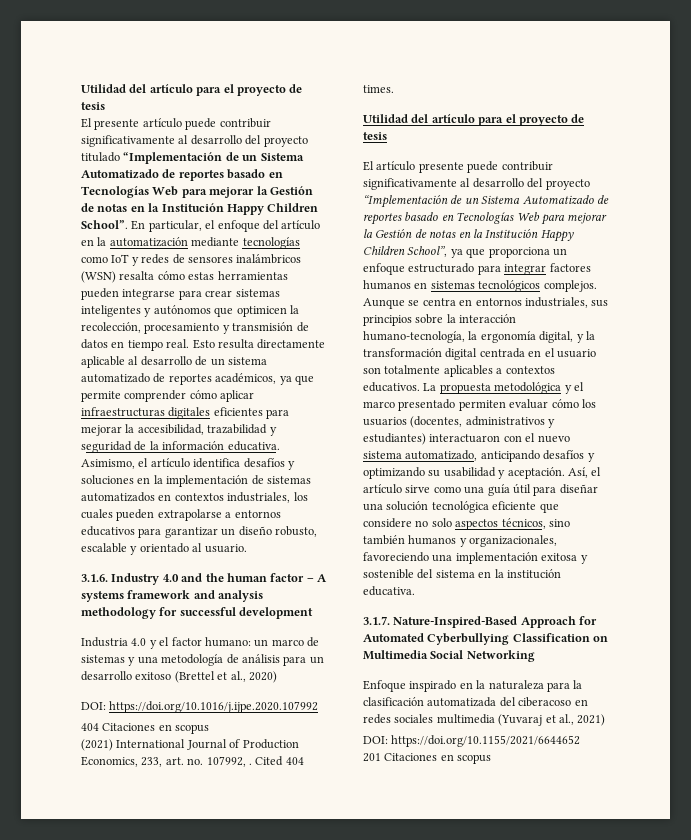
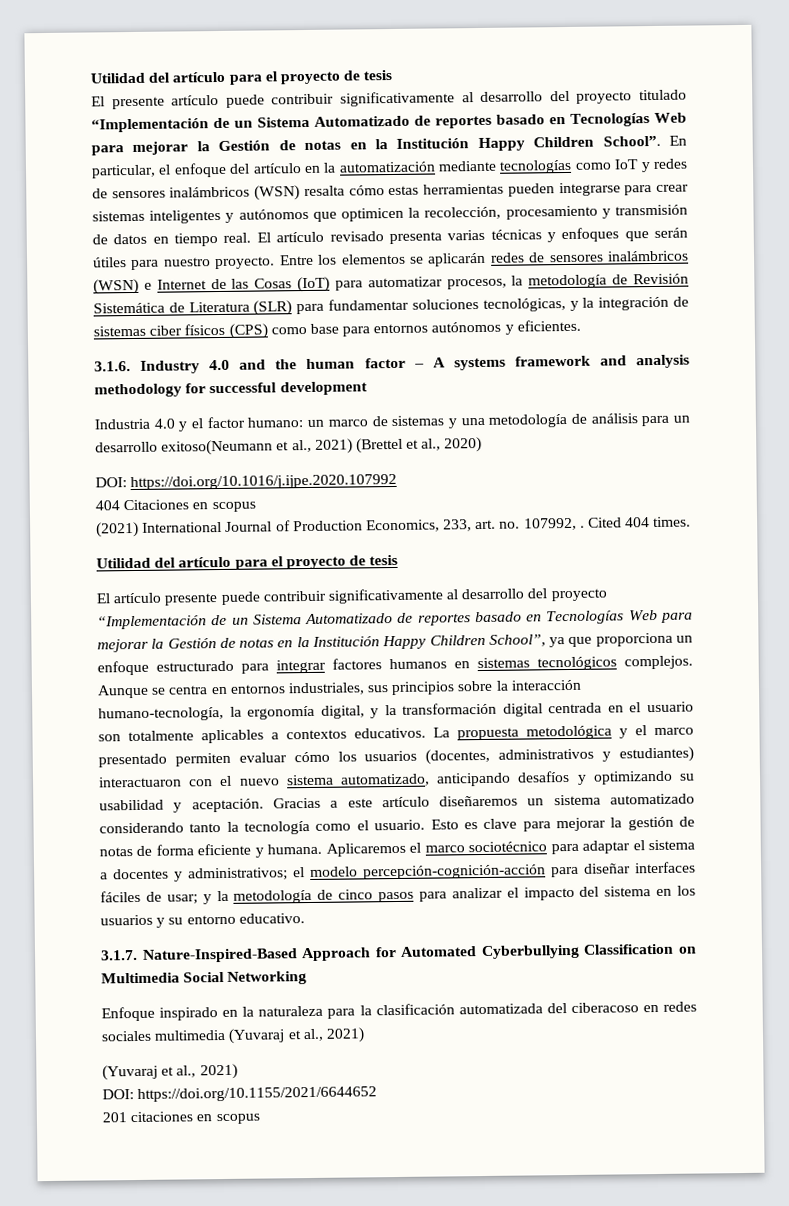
- Esto resulta directamente aplicable al desarrollo de un sistema automatizado de reportes académicos, ya que permite comprender cómo aplicar infraestructuras digitales eficientes para mejorar la accesibilidad, trazabilidad y seguridad de la información educativa. Asimismo, el artículo identifica desafíos y soluciones en la implementación de sistemas automatizados en contextos industriales, los cuales pueden extrapolarse a entornos educativos para garantizar un diseño robusto, escalable y orientado al usuario.
+ El artículo revisado presenta varias técnicas y enfoques que serán útiles para nuestro proyecto. Entre los elementos se aplicarán redes de sensores inalámbricos (WSN) e Internet de las Cosas (IoT) para automatizar procesos, la metodología de Revisión Sistemática de Literatura (SLR) para fundamentar soluciones tecnológicas, y la integración de sistemas ciber físicos (CPS) como base para entornos autónomos y eficientes.
- Industria 4.0 y el factor humano: un marco de sistemas y una metodología de análisis para un desarrollo exitoso (Brettel et al., 2020)
+ Industria 4.0 y el factor humano: un marco de sistemas y una metodología de análisis para un desarrollo exitoso(Neumann et al., 2021) (Brettel et al., 2020)
- Así, el artículo sirve como una guía útil para diseñar una solución tecnológica eficiente que considere no solo aspectos técnicos, sino también humanos y organizacionales, favoreciendo una implementación exitosa y sostenible del sistema en la institución educativa.
+ Gracias a este artículo diseñaremos un sistema automatizado considerando tanto la tecnología como el usuario. Esto es clave para mejorar la gestión de notas de forma eficiente y humana. Aplicaremos el marco sociotécnico para adaptar el sistema a docentes y administrativos; el modelo percepción-cognición-acción para diseñar interfaces fáciles de usar; y la metodología de cinco pasos para analizar el impacto del sistema en los usuarios y su entorno educativo.
  Enfoque inspirado en la naturaleza para la clasificación automatizada del ciberacoso en redes sociales multimedia (Yuvaraj et al., 2021)
+ (Yuvaraj et al., 2021)
- 201 Citaciones en scopus
+ 201 citaciones en scopus

